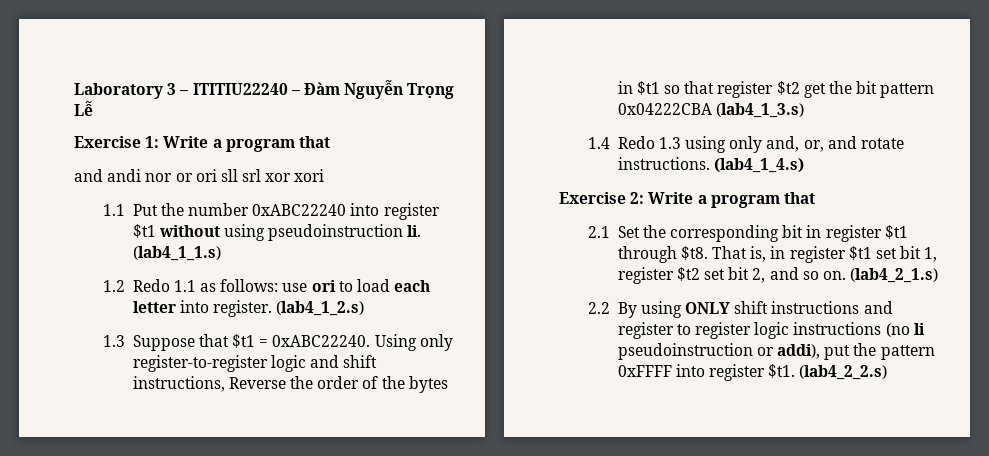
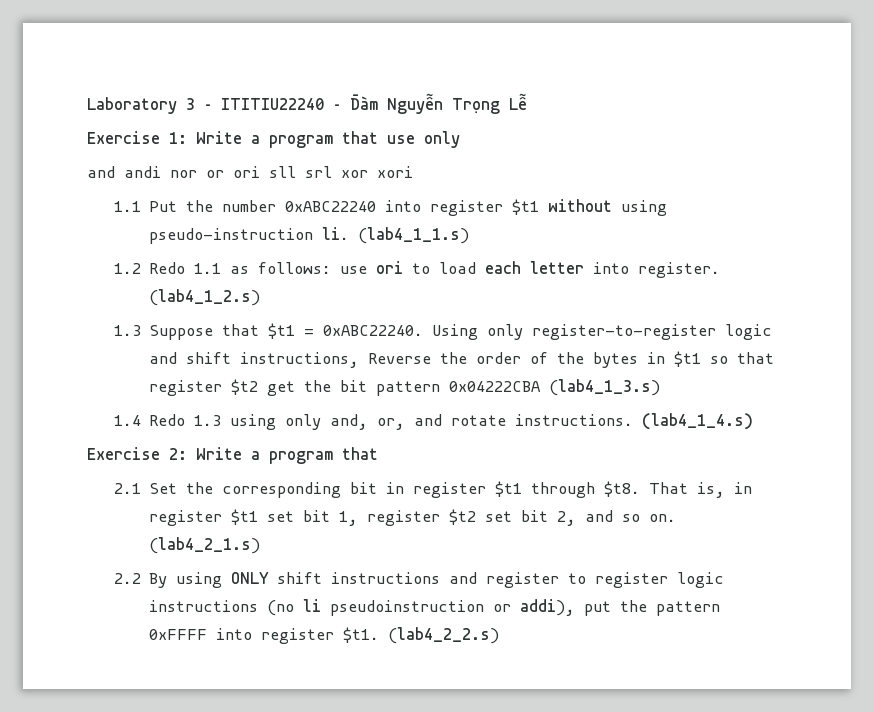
- Exercise 1: Write a program that
+ Exercise 1: Write a program that use only
- 1.1 Put the number 0xABC22240 into register $t1 without using pseudoinstruction li.
+ 1.1 Put the number 0xABC22240 into register $t1 without using pseudo-instruction li.

